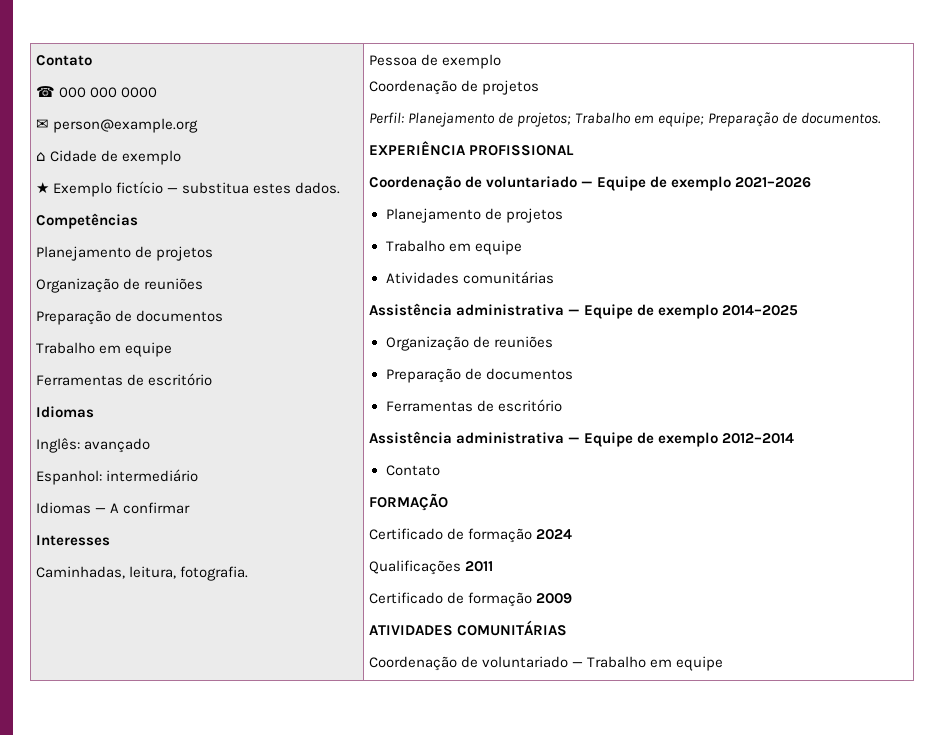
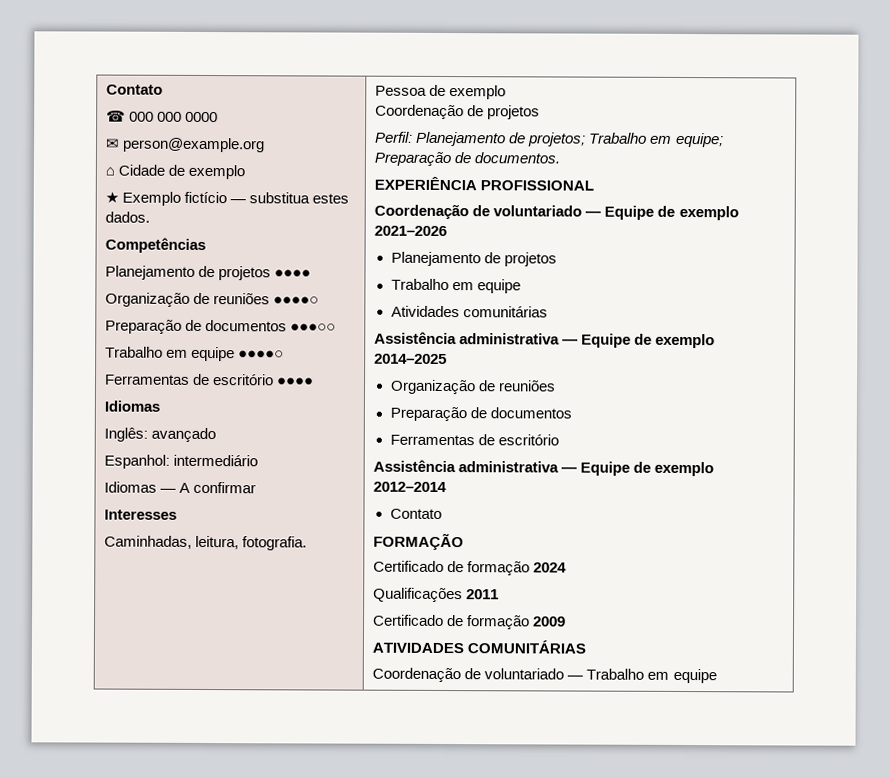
  Competências
- Planejamento de projetos
- Organização de reuniões
- Preparação de documentos
- Trabalho em equipe
- Ferramentas de escritório
+ Planejamento de projetos ●●●●
+ Organização de reuniões ●●●●○
+ Preparação de documentos ●●●○○
+ Trabalho em equipe ●●●●○
+ Ferramentas de escritório ●●●●

